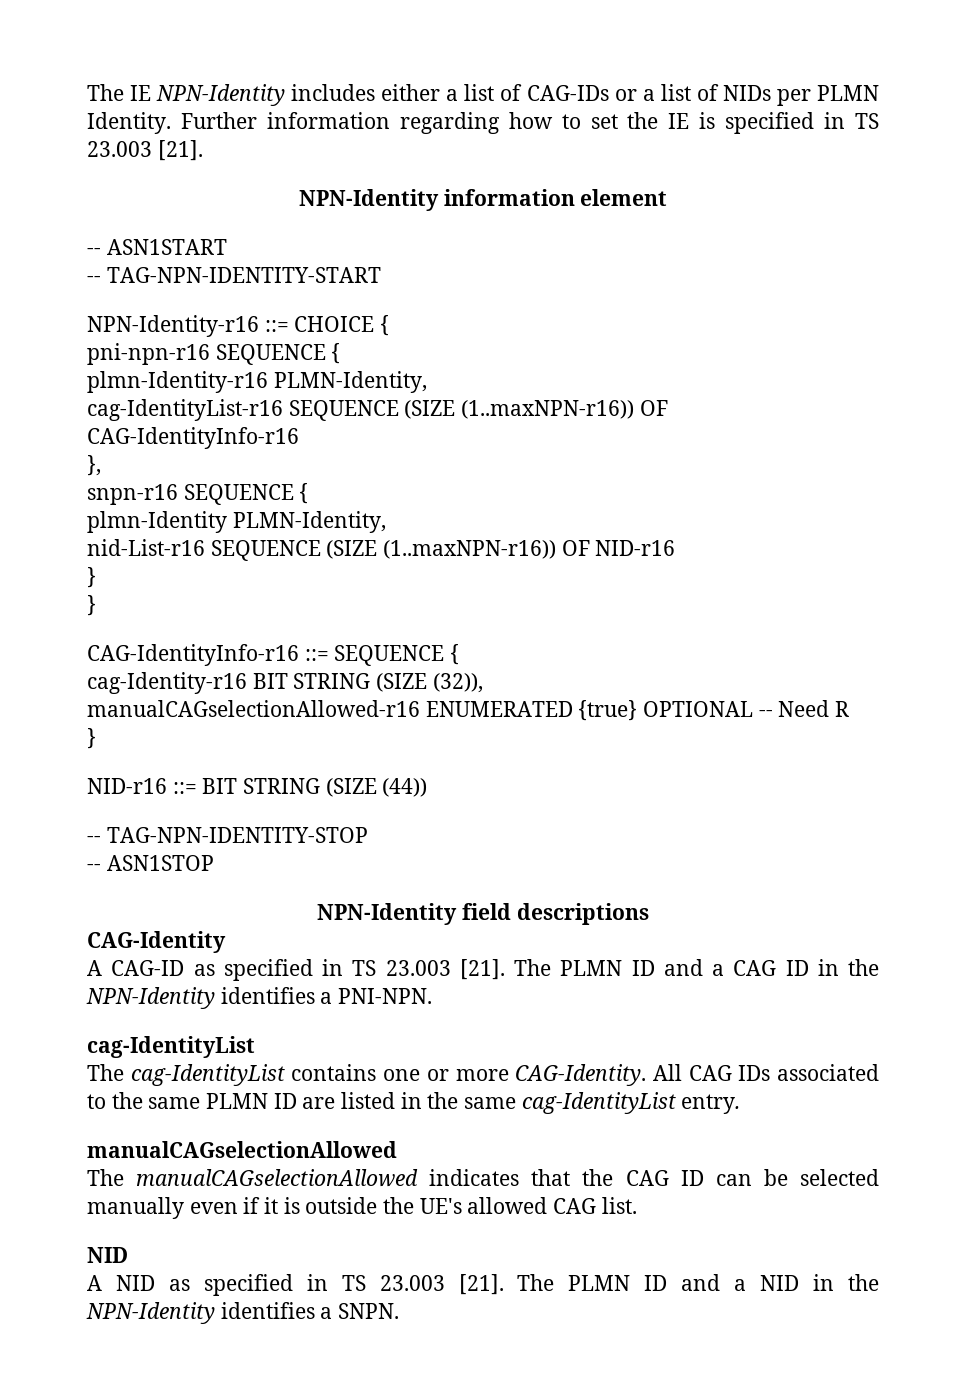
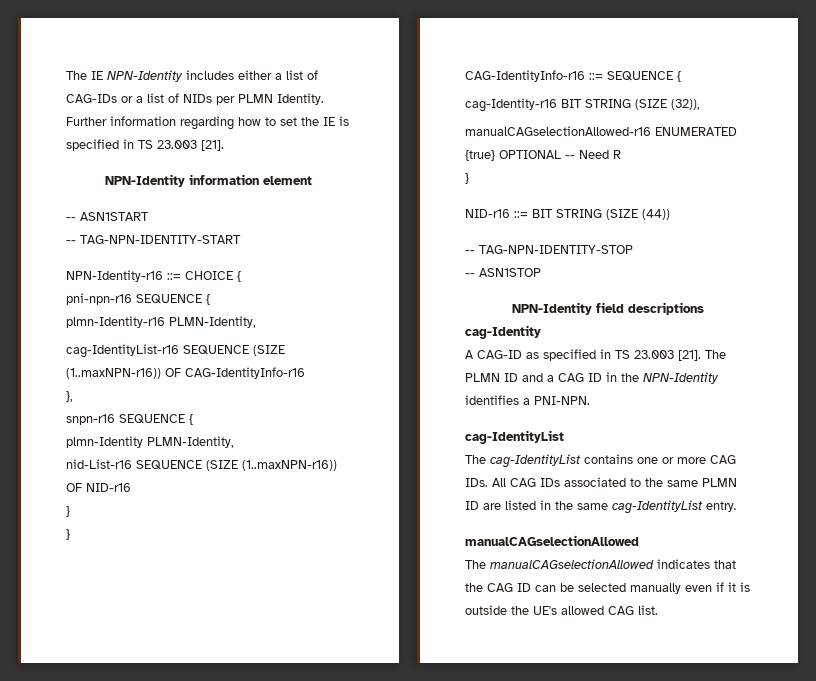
- CAG-Identity
+ cag-Identity
- The cag-IdentityList contains one or more CAG-Identity. All CAG IDs associated to the same PLMN ID are listed in the same cag-IdentityList entry.
+ The cag-IdentityList contains one or more CAG IDs. All CAG IDs associated to the same PLMN ID are listed in the same cag-IdentityList entry.
  The manualCAGselectionAllowed indicates that the CAG ID can be selected manually even if it is outside the UE's allowed CAG list.
- NID
- A NID as specified in TS 23.003 [21]. The PLMN ID and a NID in the NPN-Identity identifies a SNPN.

